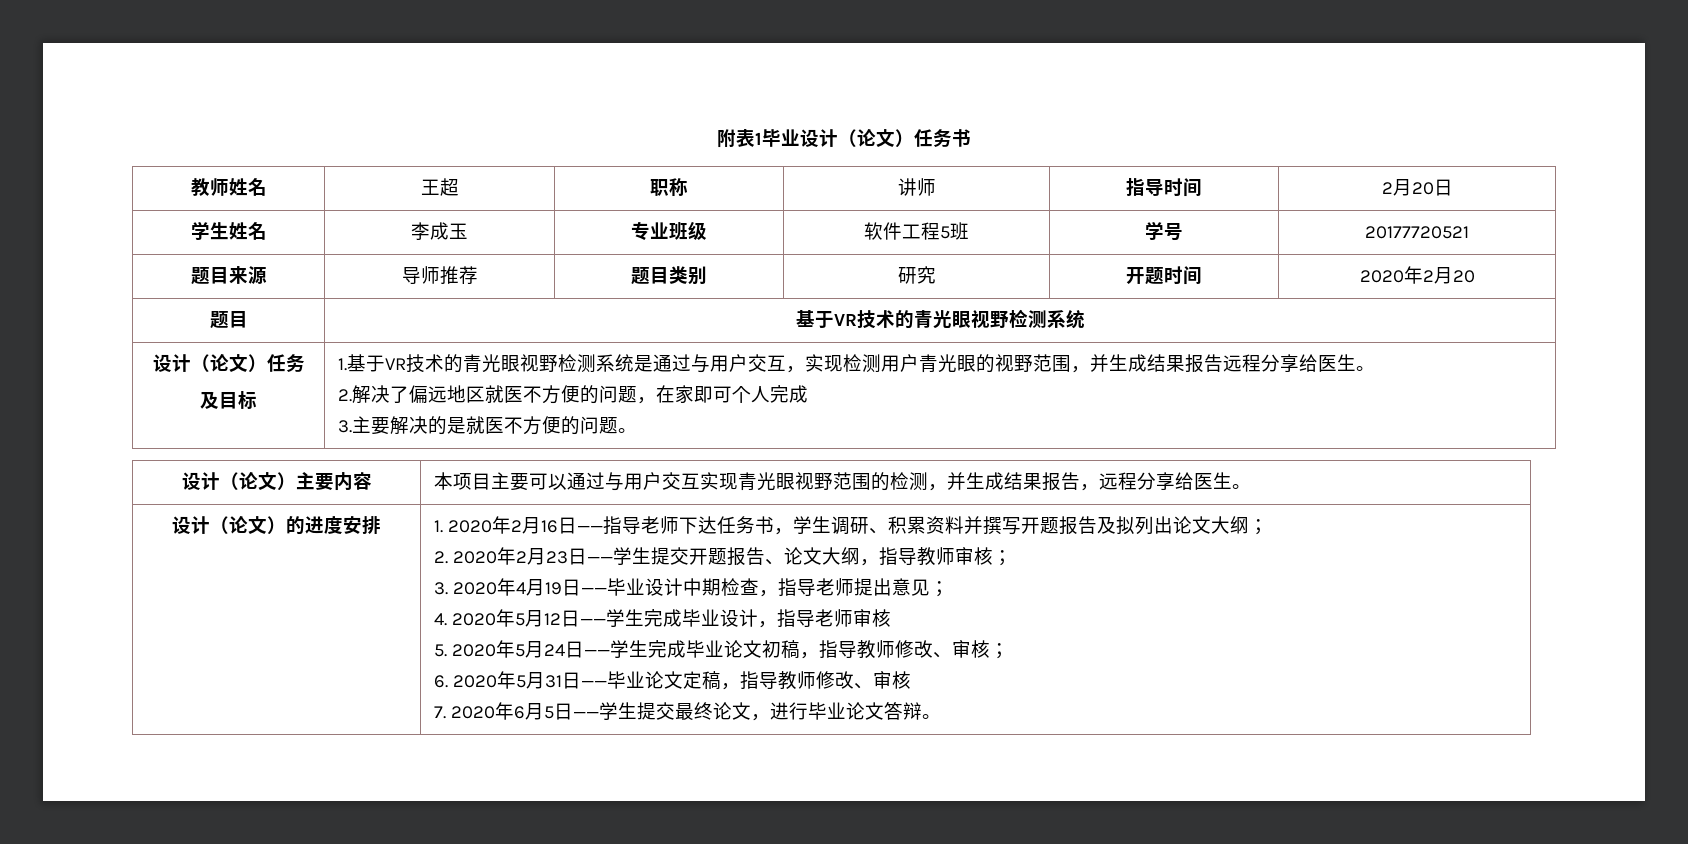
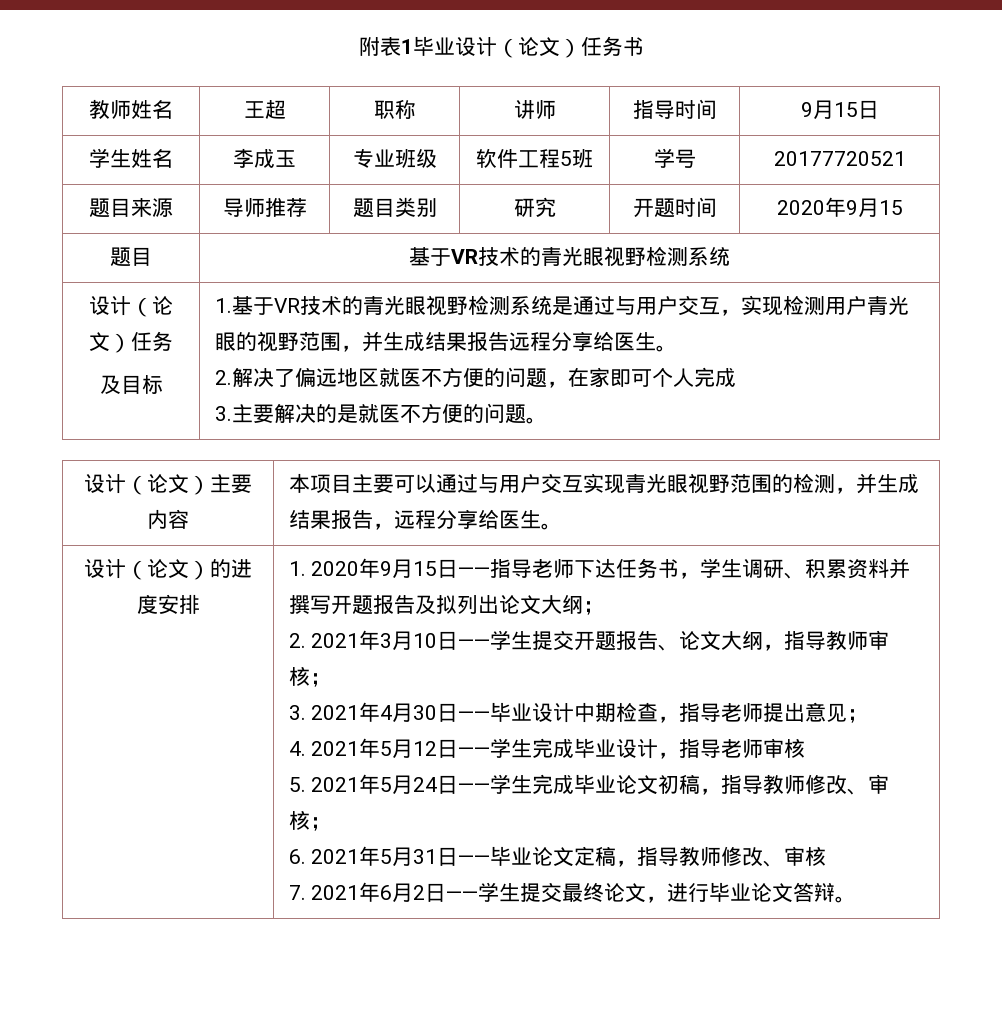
- 教师姓名 | 王超 | 职称 | 讲师 | 指导时间 | 2月20日
+ 教师姓名 | 王超 | 职称 | 讲师 | 指导时间 | 9月15日
- 题目来源 | 导师推荐 | 题目类别 | 研究 | 开题时间 | 2020年2月20
+ 题目来源 | 导师推荐 | 题目类别 | 研究 | 开题时间 | 2020年9月15
- 1. 2020年2月16日——指导老师下达任务书，学生调研、积累资料并撰写开题报告及拟列出论文大纲；
+ 1. 2020年9月15日——指导老师下达任务书，学生调研、积累资料并撰写开题报告及拟列出论文大纲；
- 2. 2020年2月23日——学生提交开题报告、论文大纲，指导教师审核；
+ 2. 2021年3月10日——学生提交开题报告、论文大纲，指导教师审核；
- 3. 2020年4月19日——毕业设计中期检查，指导老师提出意见；
+ 3. 2021年4月30日——毕业设计中期检查，指导老师提出意见；
- 4. 2020年5月12日——学生完成毕业设计，指导老师审核
+ 4. 2021年5月12日——学生完成毕业设计，指导老师审核
- 5. 2020年5月24日——学生完成毕业论文初稿，指导教师修改、审核；
+ 5. 2021年5月24日——学生完成毕业论文初稿，指导教师修改、审核；
- 6. 2020年5月31日——毕业论文定稿，指导教师修改、审核
+ 6. 2021年5月31日——毕业论文定稿，指导教师修改、审核
- 7. 2020年6月5日——学生提交最终论文，进行毕业论文答辩。
+ 7. 2021年6月2日——学生提交最终论文，进行毕业论文答辩。

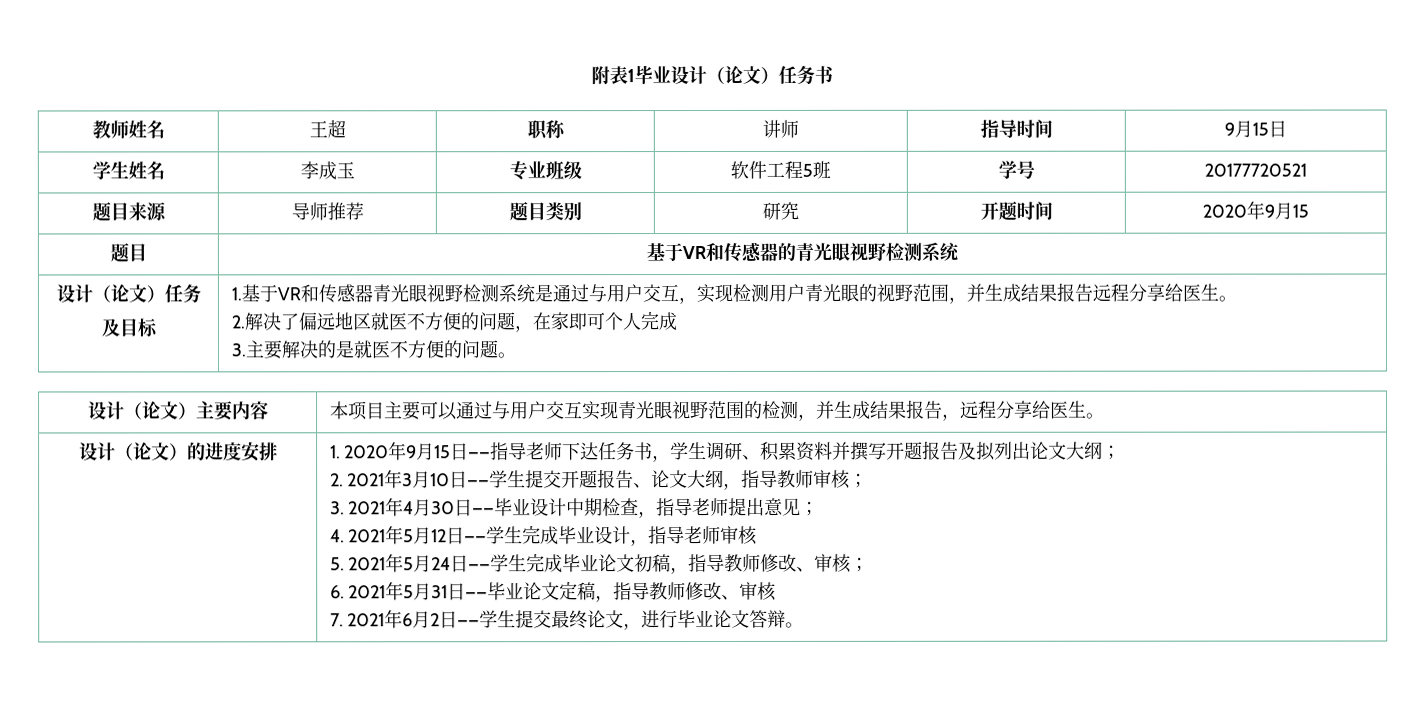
- 题目 | 基于VR技术的青光眼视野检测系统
+ 题目 | 基于VR和传感器的青光眼视野检测系统
- 1.基于VR技术的青光眼视野检测系统是通过与用户交互，实现检测用户青光眼的视野范围，并生成结果报告远程分享给医生。
+ 1.基于VR和传感器青光眼视野检测系统是通过与用户交互，实现检测用户青光眼的视野范围，并生成结果报告远程分享给医生。

